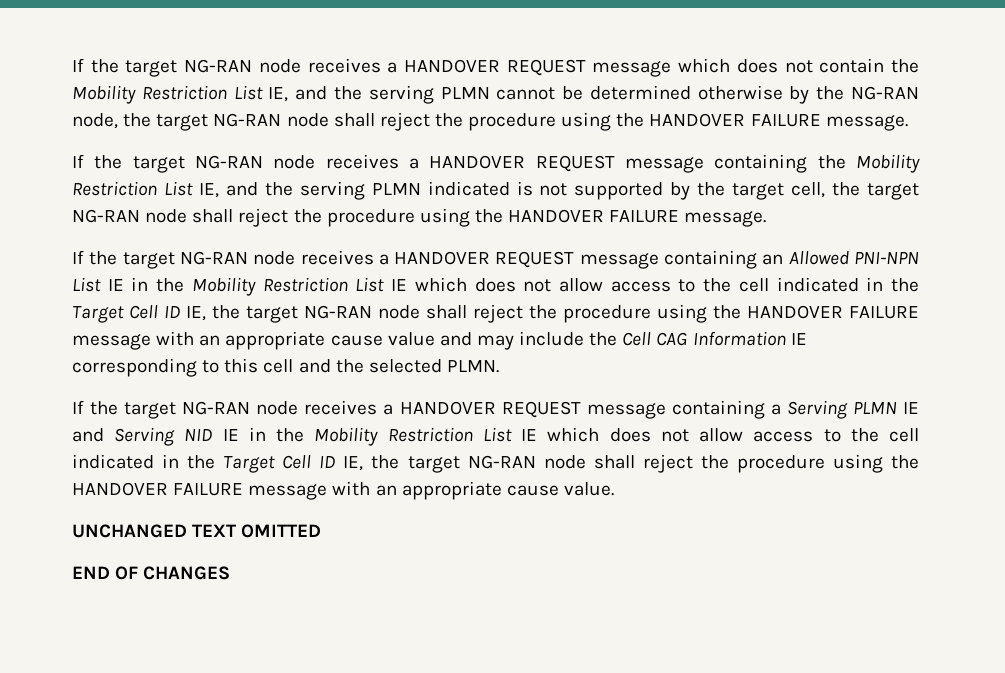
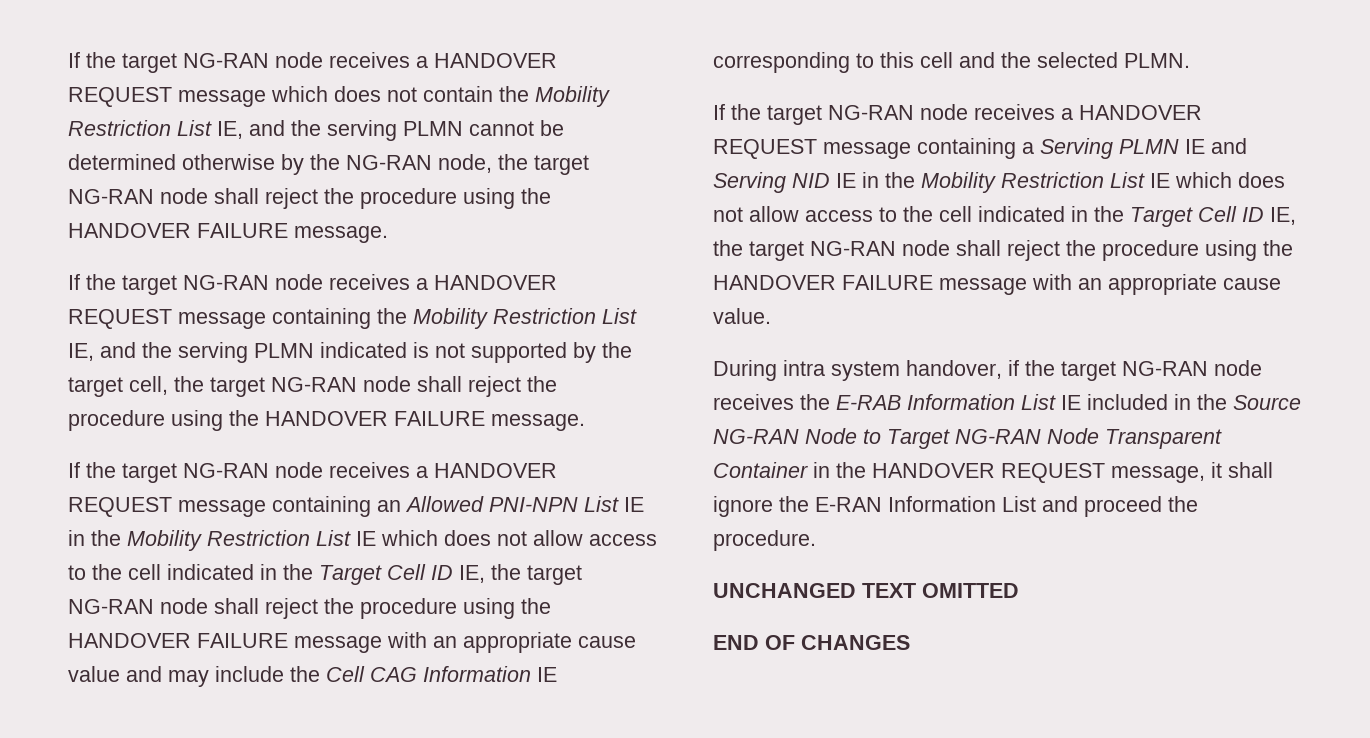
+ During intra system handover, if the target NG-RAN node receives the E-RAB Information List IE included in the Source NG-RAN Node to Target NG-RAN Node Transparent Container in the HANDOVER REQUEST message, it shall ignore the E-RAN Information List and proceed the procedure.

